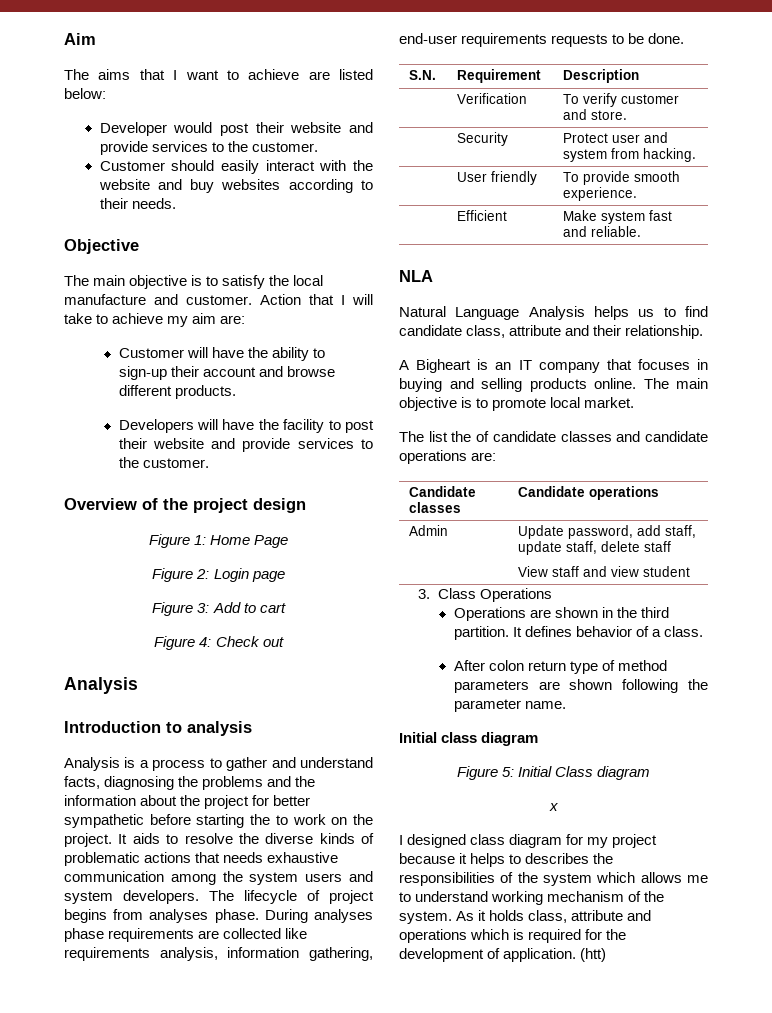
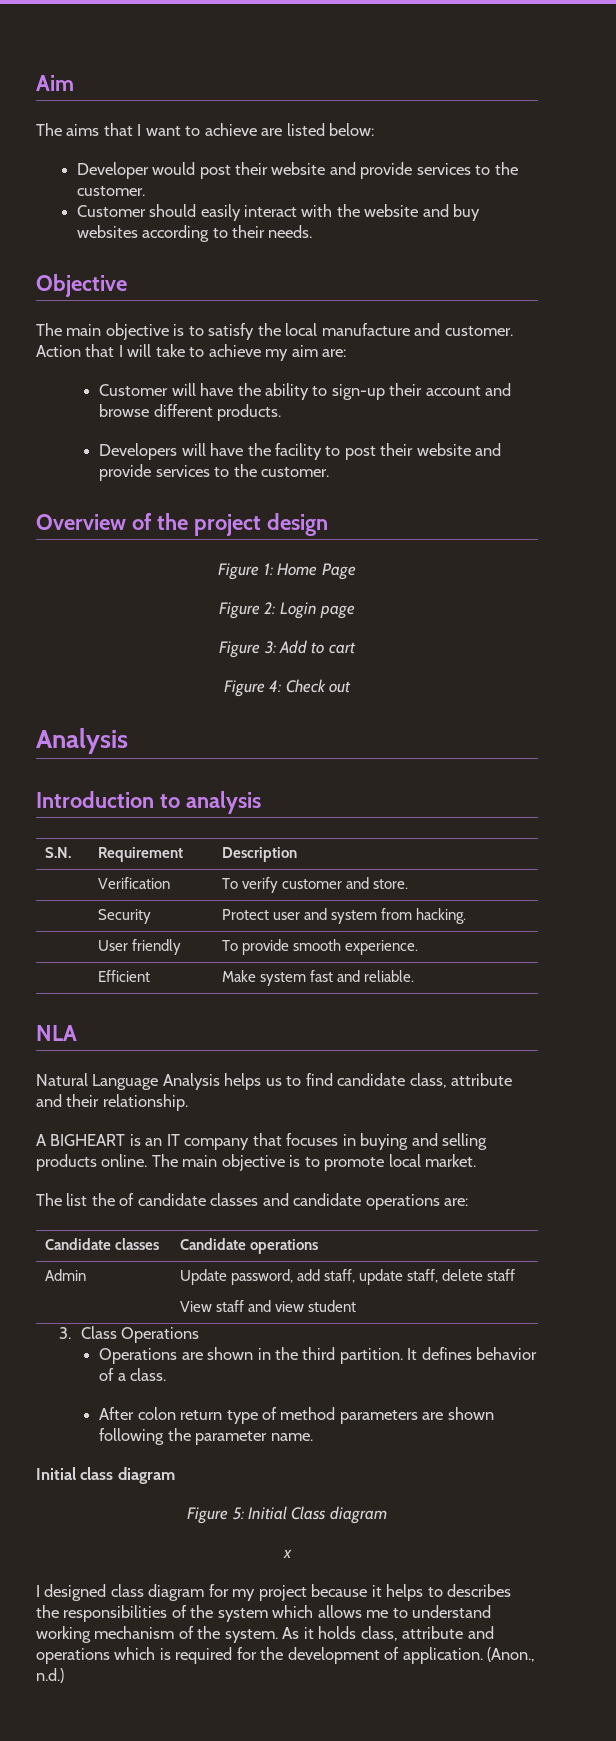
- Analysis is a process to gather and understand facts, diagnosing the problems and the information about the project for better sympathetic before starting the to work on the project. It aids to resolve the diverse kinds of problematic actions that needs exhaustive communication among the system users and system developers. The lifecycle of project begins from analyses phase. During analyses phase requirements are collected like requirements analysis, information gathering, end-user requirements requests to be done.
- A Bigheart is an IT company that focuses in buying and selling products online.
+ A BIGHEART is an IT company that focuses in buying and selling products online.
- (htt)
+ (Anon., n.d.)

